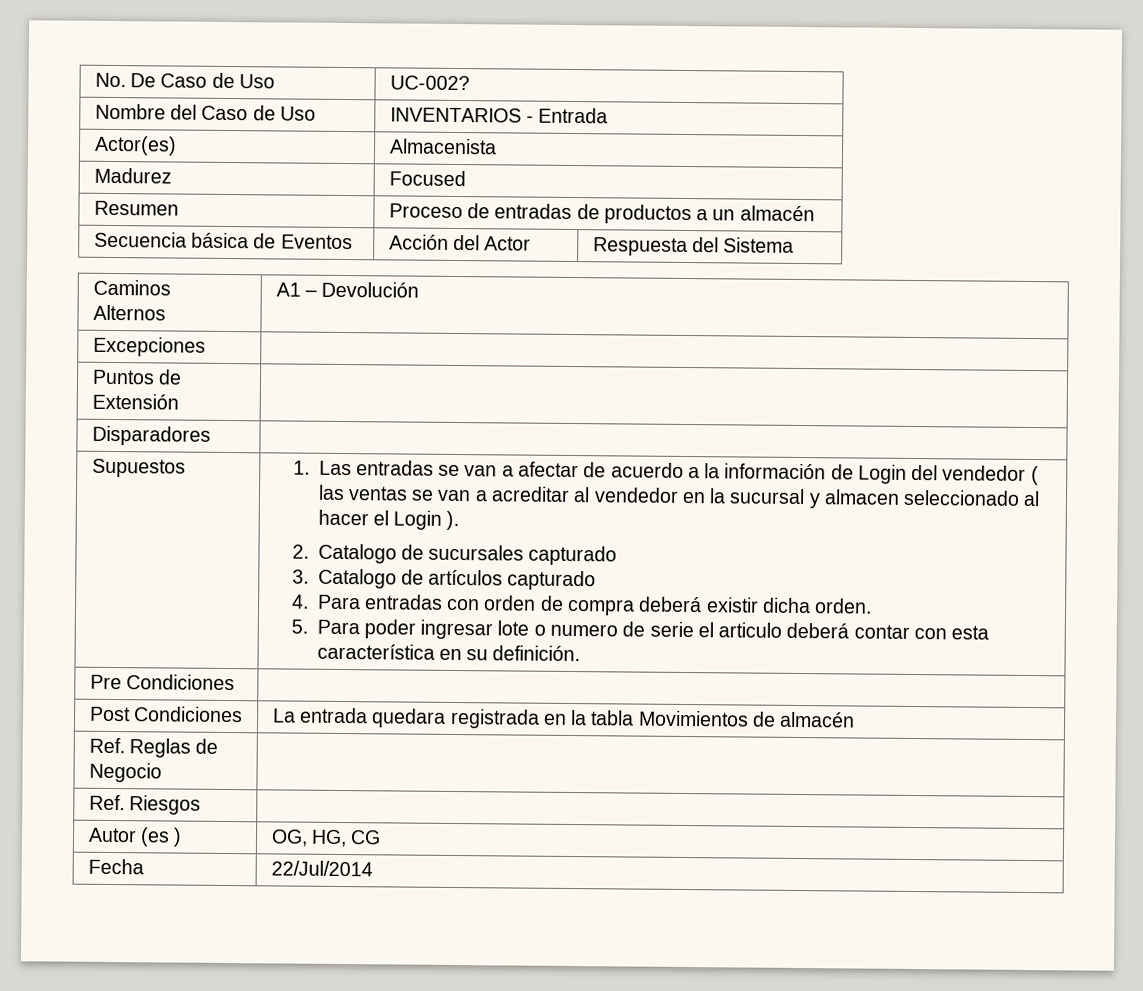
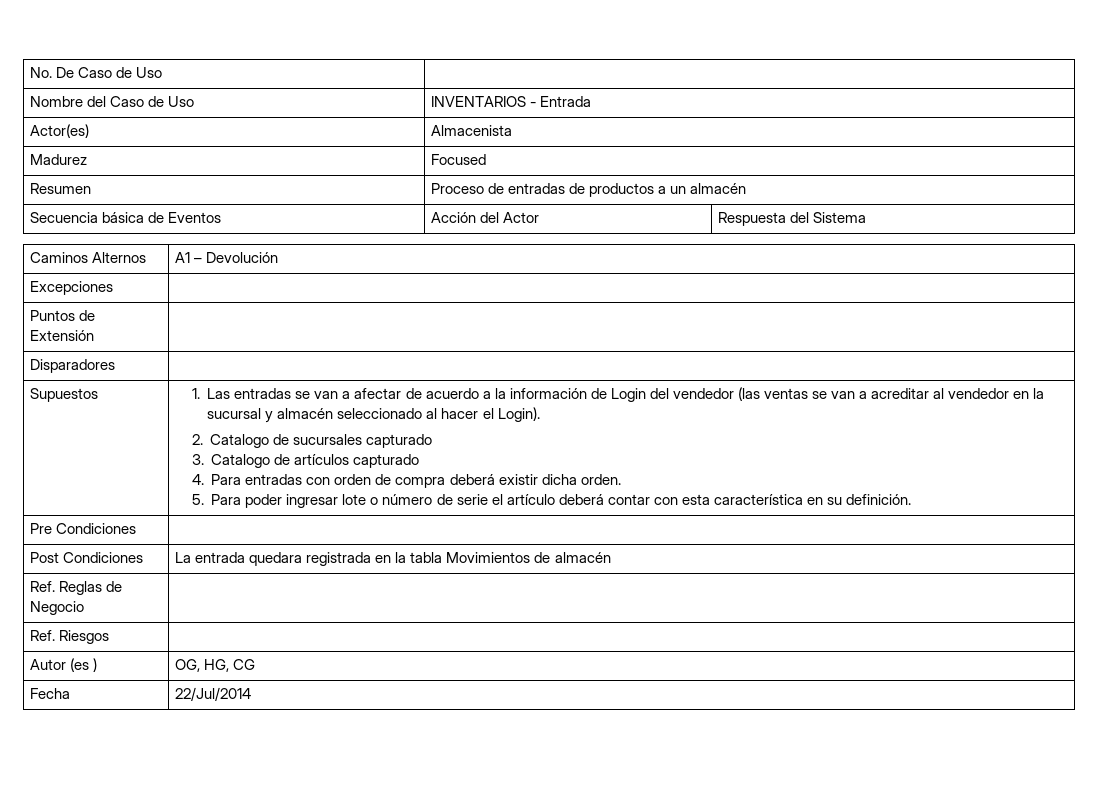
- No. De Caso de Uso | UC-002?
+ No. De Caso de Uso |
- 1. Las entradas se van a afectar de acuerdo a la información de Login del vendedor ( las ventas se van a acreditar al vendedor en la sucursal y almacen seleccionado al hacer el Login ).
+ 1. Las entradas se van a afectar de acuerdo a la información de Login del vendedor (las ventas se van a acreditar al vendedor en la sucursal y almacén seleccionado al hacer el Login).
- 5. Para poder ingresar lote o numero de serie el articulo deberá contar con esta característica en su definición.
+ 5. Para poder ingresar lote o número de serie el artículo deberá contar con esta característica en su definición.

